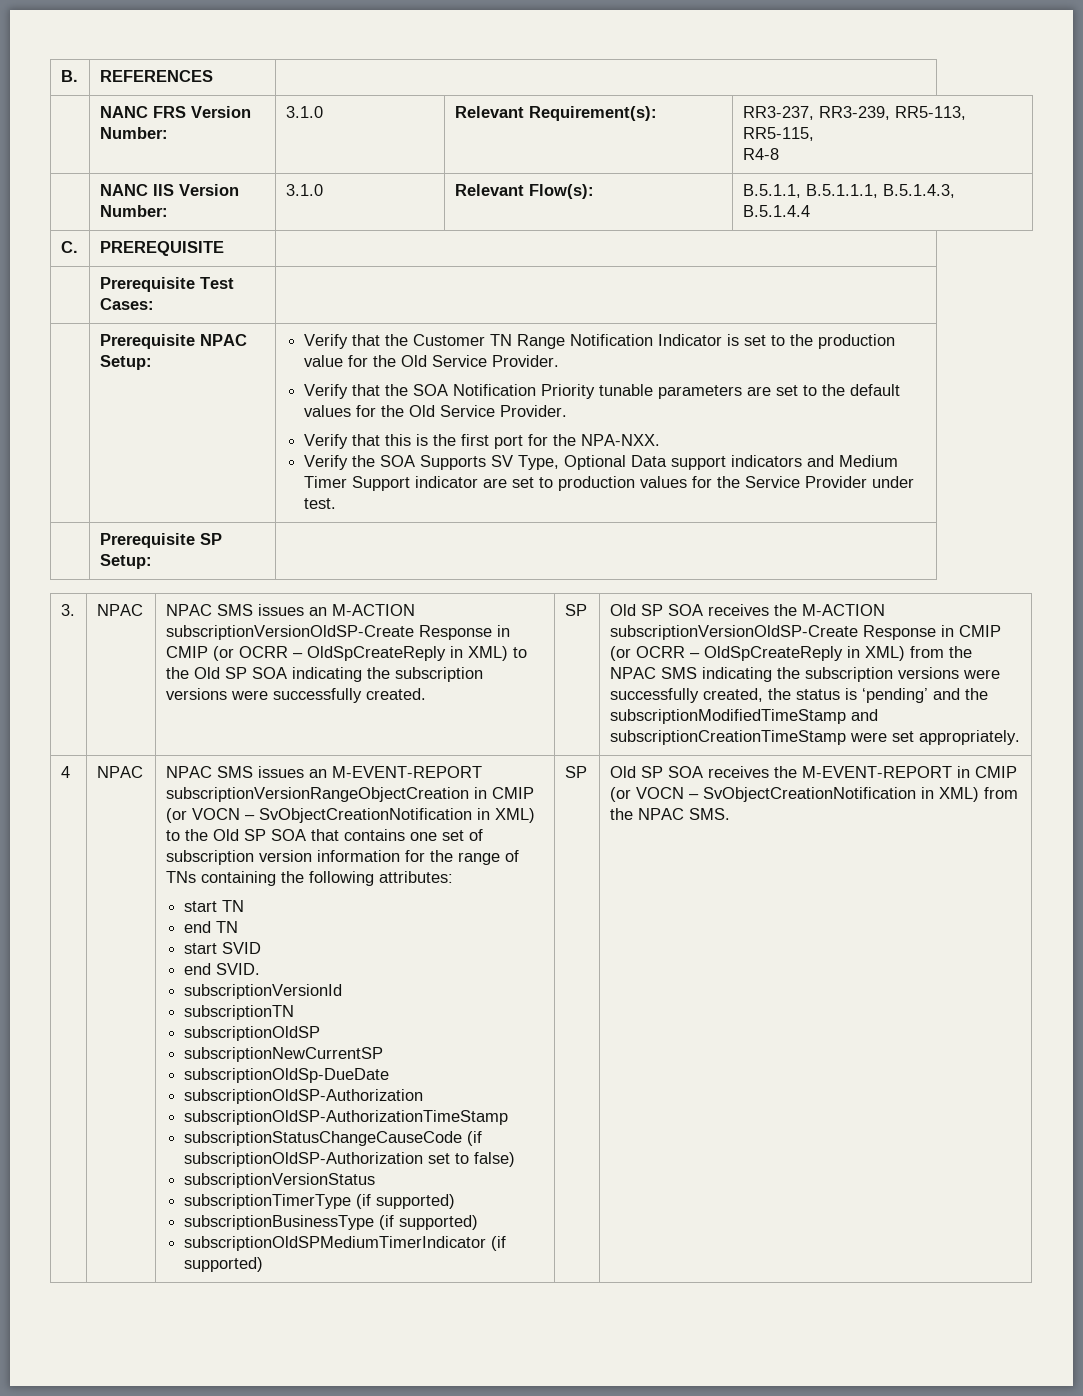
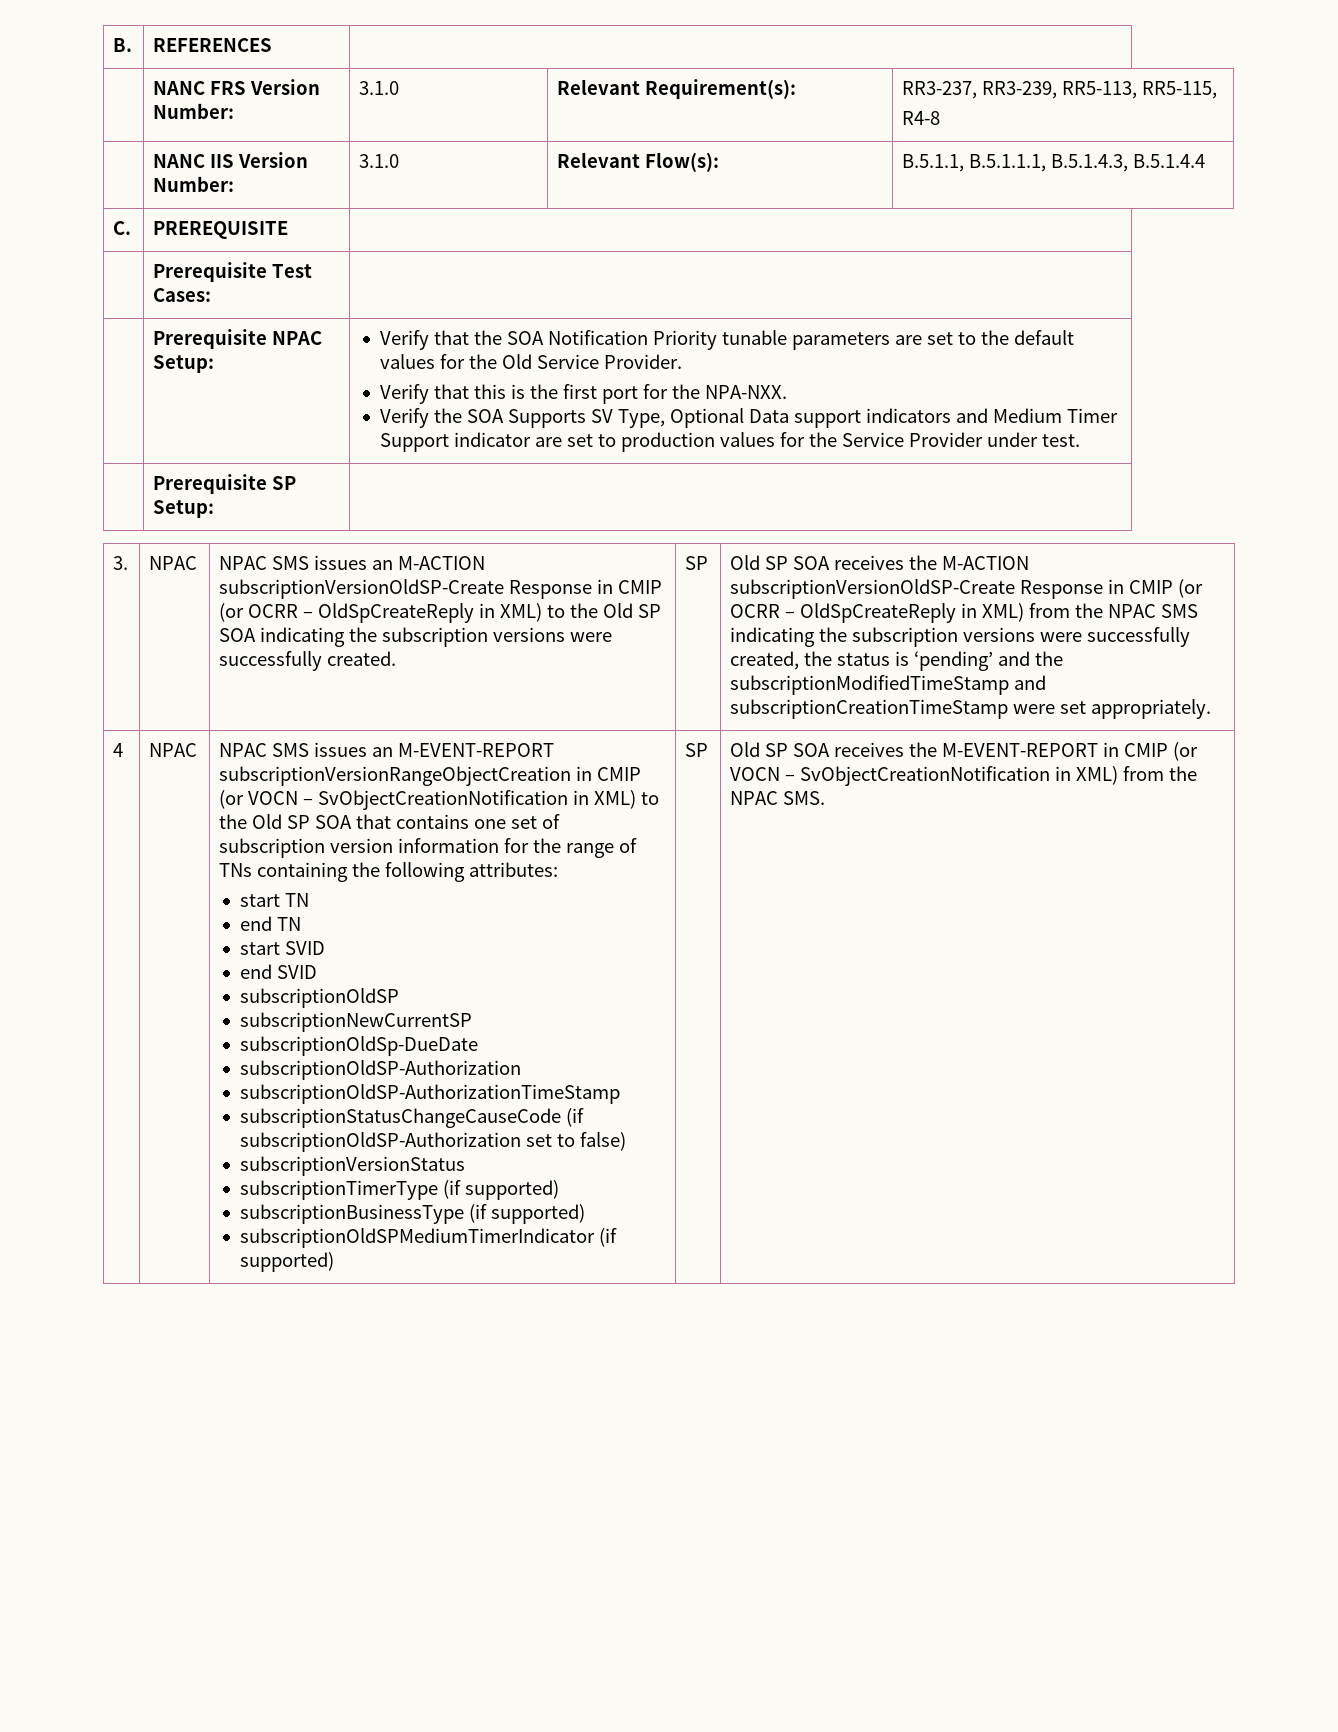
- Verify that the Customer TN Range Notification Indicator is set to the production value for the Old Service Provider.
- end SVID.
- subscriptionVersionId
- subscriptionTN
+ end SVID

